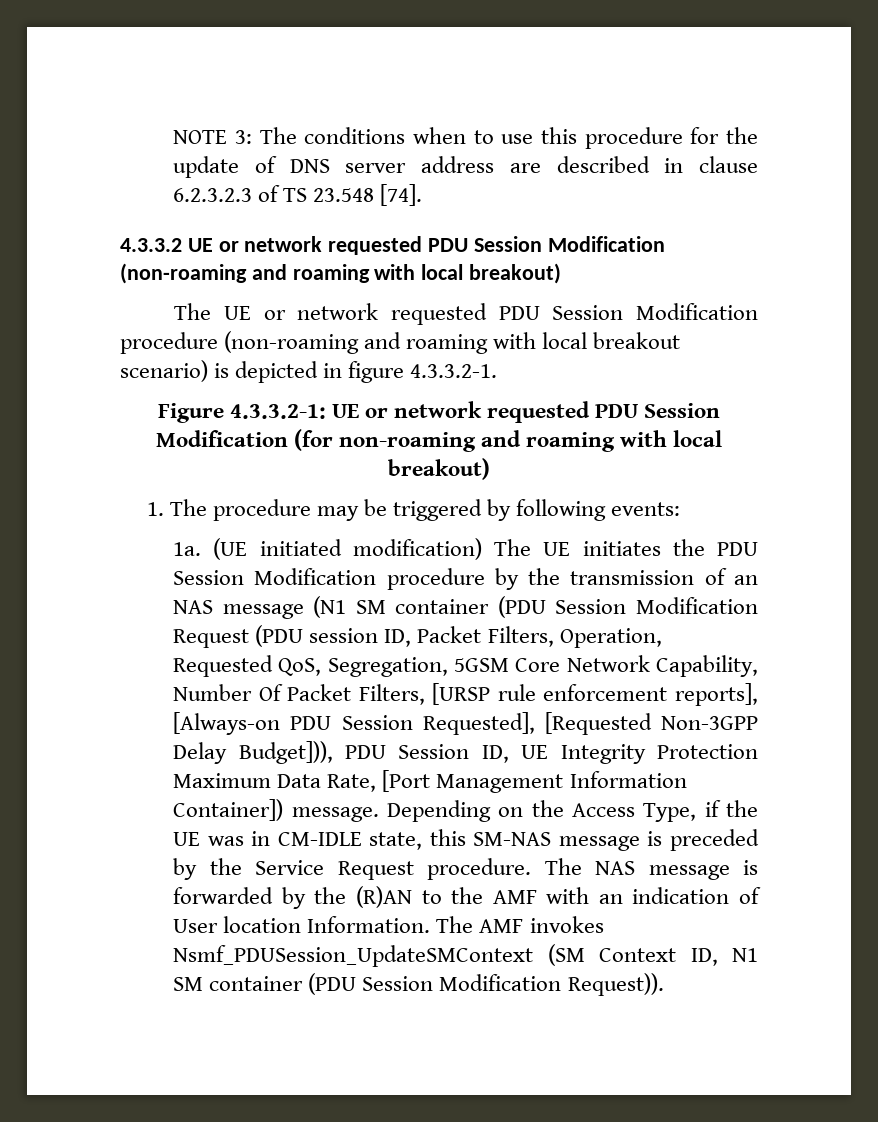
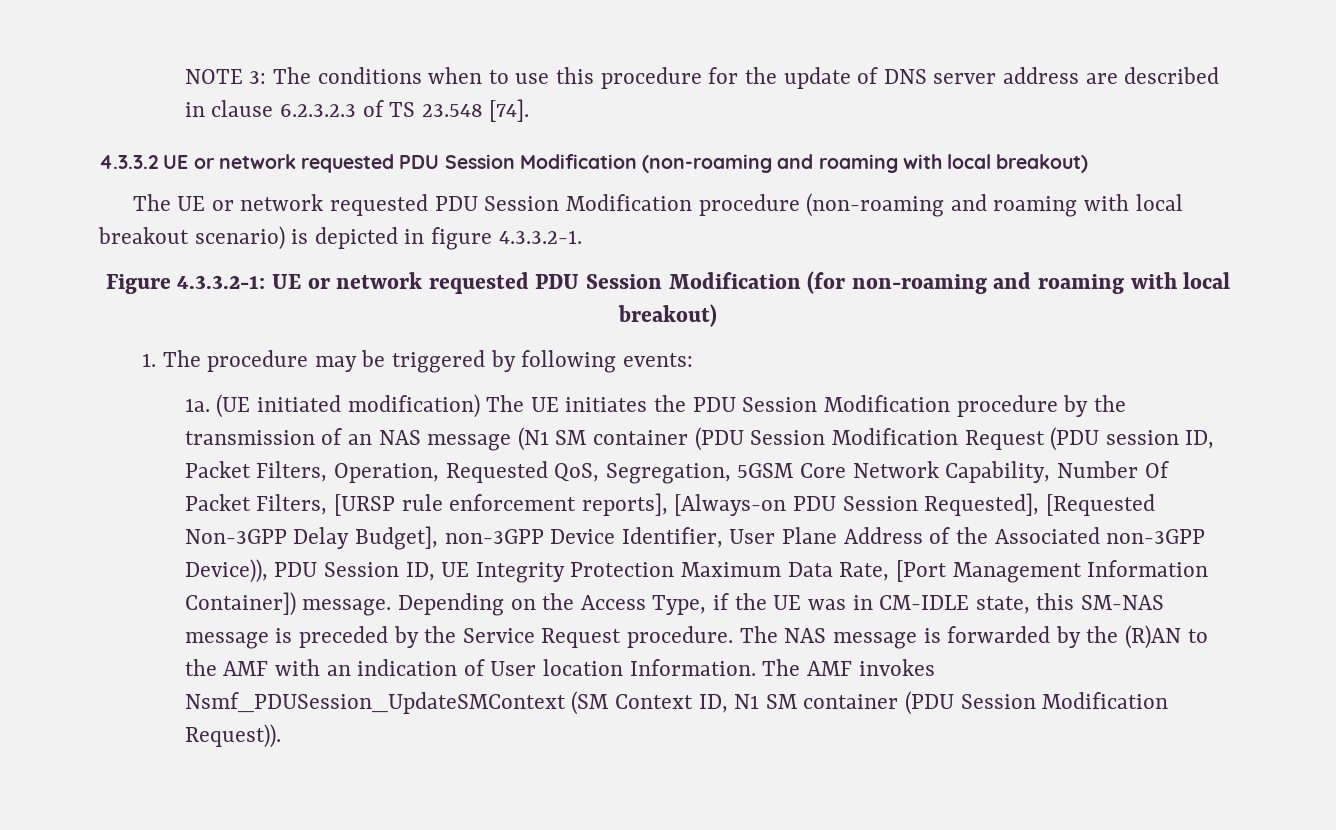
- (UE initiated modification) The UE initiates the PDU Session Modification procedure by the transmission of an NAS message (N1 SM container (PDU Session Modification Request (PDU session ID, Packet Filters, Operation, Requested QoS, Segregation, 5GSM Core Network Capability, Number Of Packet Filters, [URSP rule enforcement reports], [Always-on PDU Session Requested], [Requested Non-3GPP Delay Budget])), PDU Session ID, UE Integrity Protection Maximum Data Rate, [Port Management Information Container]) message.
+ (UE initiated modification) The UE initiates the PDU Session Modification procedure by the transmission of an NAS message (N1 SM container (PDU Session Modification Request (PDU session ID, Packet Filters, Operation, Requested QoS, Segregation, 5GSM Core Network Capability, Number Of Packet Filters, [URSP rule enforcement reports], [Always-on PDU Session Requested], [Requested Non-3GPP Delay Budget], non-3GPP Device Identifier, User Plane Address of the Associated non-3GPP Device)), PDU Session ID, UE Integrity Protection Maximum Data Rate, [Port Management Information Container]) message.

